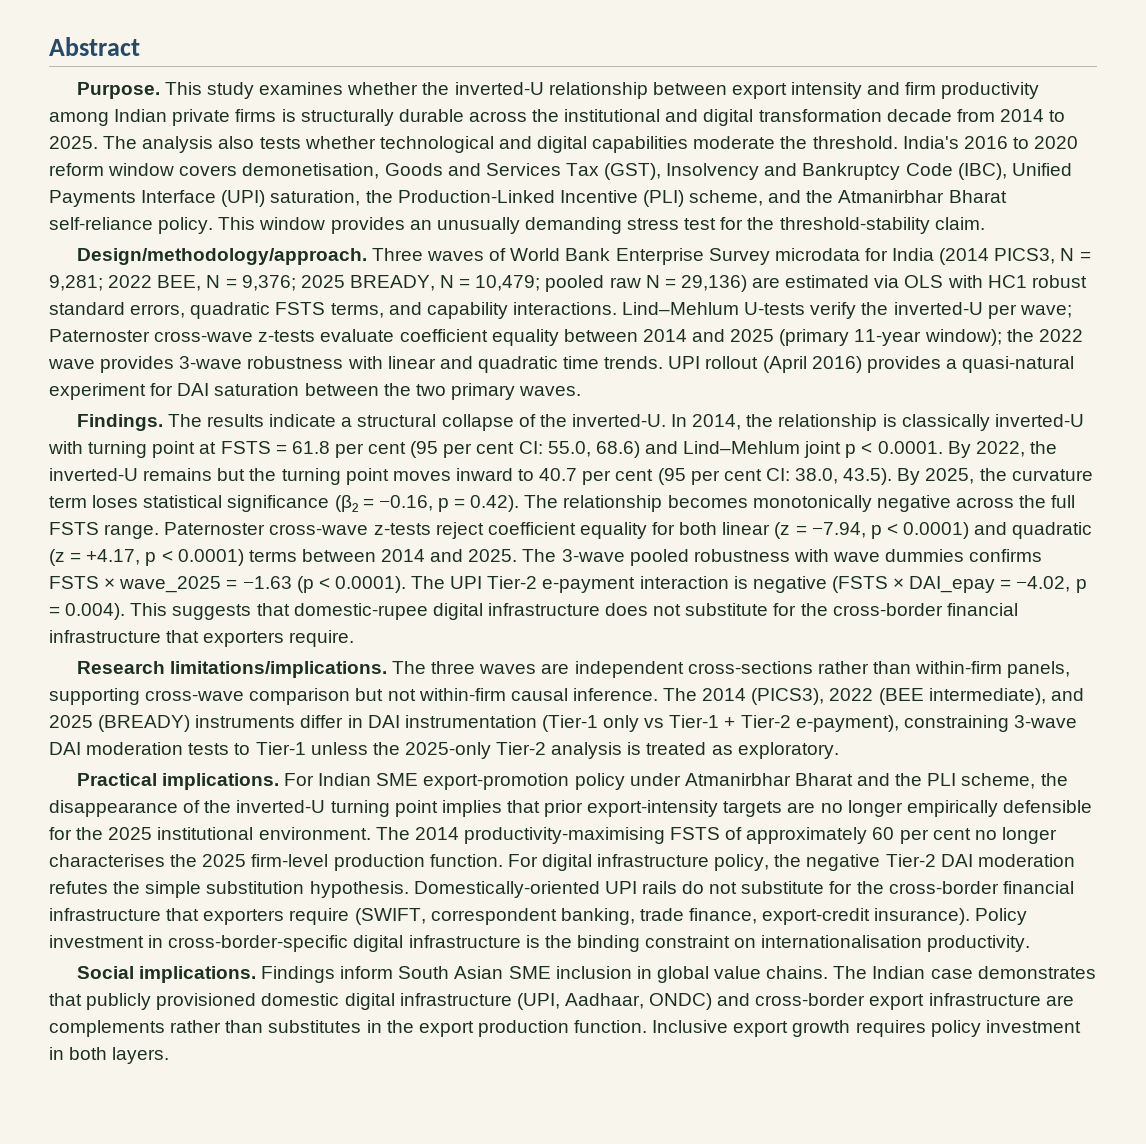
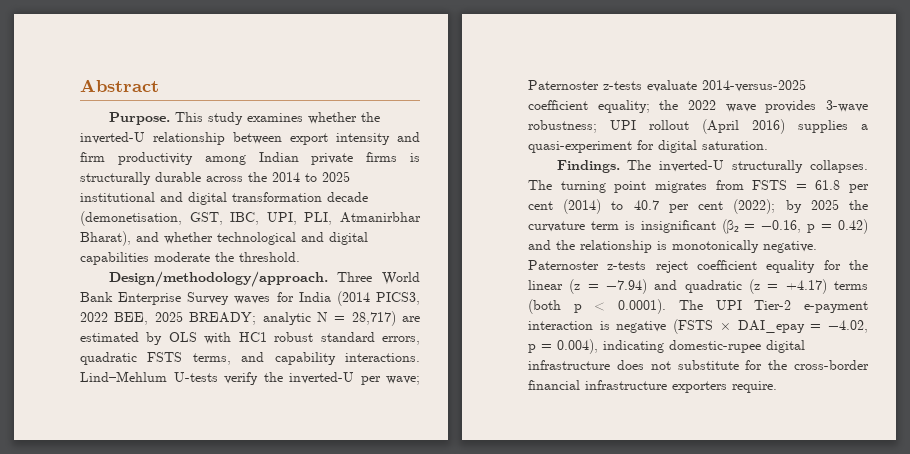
- This study examines whether the inverted-U relationship between export intensity and firm productivity among Indian private firms is structurally durable across the institutional and digital transformation decade from 2014 to 2025. The analysis also tests whether technological and digital capabilities moderate the threshold. India's 2016 to 2020 reform window covers demonetisation, Goods and Services Tax (GST), Insolvency and Bankruptcy Code (IBC), Unified Payments Interface (UPI) saturation, the Production-Linked Incentive (PLI) scheme, and the Atmanirbhar Bharat self-reliance policy. This window provides an unusually demanding stress test for the threshold-stability claim.
+ This study examines whether the inverted-U relationship between export intensity and firm productivity among Indian private firms is structurally durable across the 2014 to 2025 institutional and digital transformation decade (demonetisation, GST, IBC, UPI, PLI, Atmanirbhar Bharat), and whether technological and digital capabilities moderate the threshold.
- Three waves of World Bank Enterprise Survey microdata for India (2014 PICS3, N = 9,281; 2022 BEE, N = 9,376; 2025 BREADY, N = 10,479; pooled raw N = 29,136) are estimated via OLS with HC1 robust standard errors, quadratic FSTS terms, and capability interactions.
+ Three World Bank Enterprise Survey waves for India (2014 PICS3, 2022 BEE, 2025 BREADY; analytic N = 28,717) are estimated by OLS with HC1 robust standard errors, quadratic FSTS terms, and capability interactions.
- Paternoster cross-wave z-tests evaluate coefficient equality between 2014 and 2025 (primary 11-year window);
+ Paternoster z-tests evaluate 2014-versus-2025 coefficient equality;
- the 2022 wave provides 3-wave robustness with linear and quadratic time trends. UPI rollout (April 2016) provides a quasi-natural experiment for DAI saturation between the two primary waves.
- Findings. The results indicate a structural collapse of the inverted-U. In 2014, the relationship is classically inverted-U with turning point at FSTS = 61.8 per cent (95 per cent CI: 55.0, 68.6) and Lind–Mehlum joint p < 0.0001. By 2022, the inverted-U remains but the turning point moves inward to 40.7 per cent (95 per cent CI: 38.0, 43.5). By 2025, the curvature term loses statistical significance (β₂ = −0.16, p = 0.42). The relationship becomes monotonically negative across the full FSTS range. Paternoster cross-wave z-tests reject coefficient equality for both linear (z = −7.94, p < 0.0001) and quadratic (z = +4.17, p < 0.0001) terms between 2014 and 2025. The 3-wave pooled robustness with wave dummies confirms FSTS × wave_2025 = −1.63 (p < 0.0001). The UPI Tier-2 e-payment interaction is negative (FSTS × DAI_epay = −4.02, p = 0.004). This suggests that domestic-rupee digital infrastructure does not substitute for the cross-border financial infrastructure that exporters require.
+ the 2022 wave provides 3-wave robustness; UPI rollout (April 2016) supplies a quasi-experiment for digital saturation.
+ Findings. The inverted-U structurally collapses. The turning point migrates from FSTS = 61.8 per cent (2014) to 40.7 per cent (2022); by 2025 the curvature term is insignificant (β₂ = −0.16, p = 0.42) and the relationship is monotonically negative. Paternoster z-tests reject coefficient equality for the linear (z = −7.94) and quadratic (z = +4.17) terms (both p < 0.0001). The UPI Tier-2 e-payment interaction is negative (FSTS × DAI_epay = −4.02, p = 0.004), indicating domestic-rupee digital infrastructure does not substitute for the cross-border financial infrastructure exporters require.
- Research limitations/implications. The three waves are independent cross-sections rather than within-firm panels, supporting cross-wave comparison but not within-firm causal inference. The 2014 (PICS3), 2022 (BEE intermediate), and 2025 (BREADY) instruments differ in DAI instrumentation (Tier-1 only vs Tier-1 + Tier-2 e-payment), constraining 3-wave DAI moderation tests to Tier-1 unless the 2025-only Tier-2 analysis is treated as exploratory.
- Practical implications. For Indian SME export-promotion policy under Atmanirbhar Bharat and the PLI scheme, the disappearance of the inverted-U turning point implies that prior export-intensity targets are no longer empirically defensible for the 2025 institutional environment. The 2014 productivity-maximising FSTS of approximately 60 per cent no longer characterises the 2025 firm-level production function. For digital infrastructure policy, the negative Tier-2 DAI moderation refutes the simple substitution hypothesis. Domestically-oriented UPI rails do not substitute for the cross-border financial infrastructure that exporters require (SWIFT, correspondent banking, trade finance, export-credit insurance). Policy investment in cross-border-specific digital infrastructure is the binding constraint on internationalisation productivity.
- Social implications. Findings inform South Asian SME inclusion in global value chains. The Indian case demonstrates that publicly provisioned domestic digital infrastructure (UPI, Aadhaar, ONDC) and cross-border export infrastructure are complements rather than substitutes in the export production function. Inclusive export growth requires policy investment in both layers.

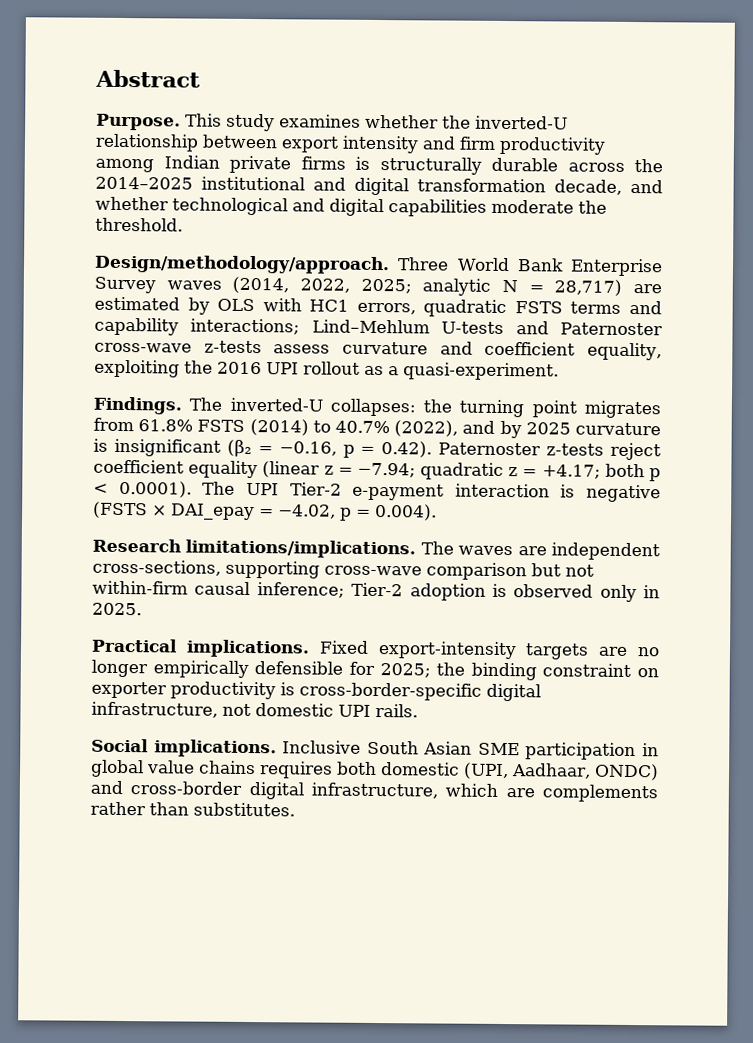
- This study examines whether the inverted-U relationship between export intensity and firm productivity among Indian private firms is structurally durable across the 2014 to 2025 institutional and digital transformation decade (demonetisation, GST, IBC, UPI, PLI, Atmanirbhar Bharat), and whether technological and digital capabilities moderate the threshold.
+ This study examines whether the inverted-U relationship between export intensity and firm productivity among Indian private firms is structurally durable across the 2014–2025 institutional and digital transformation decade, and whether technological and digital capabilities moderate the threshold.
- Three World Bank Enterprise Survey waves for India (2014 PICS3, 2022 BEE, 2025 BREADY; analytic N = 28,717) are estimated by OLS with HC1 robust standard errors, quadratic FSTS terms, and capability interactions. Lind–Mehlum U-tests verify the inverted-U per wave; Paternoster z-tests evaluate 2014-versus-2025 coefficient equality; the 2022 wave provides 3-wave robustness; UPI rollout (April 2016) supplies a quasi-experiment for digital saturation.
+ Three World Bank Enterprise Survey waves (2014, 2022, 2025; analytic N = 28,717) are estimated by OLS with HC1 errors, quadratic FSTS terms and capability interactions; Lind–Mehlum U-tests and Paternoster cross-wave z-tests assess curvature and coefficient equality, exploiting the 2016 UPI rollout as a quasi-experiment.
- The inverted-U structurally collapses. The turning point migrates from FSTS = 61.8 per cent (2014) to 40.7 per cent (2022); by 2025 the curvature term is insignificant (β₂ = −0.16, p = 0.42) and the relationship is monotonically negative. Paternoster z-tests reject coefficient equality for the linear (z = −7.94) and quadratic (z = +4.17) terms (both p < 0.0001). The UPI Tier-2 e-payment interaction is negative (FSTS × DAI_epay = −4.02, p = 0.004), indicating domestic-rupee digital infrastructure does not substitute for the cross-border financial infrastructure exporters require.
+ The inverted-U collapses: the turning point migrates from 61.8% FSTS (2014) to 40.7% (2022), and by 2025 curvature is insignificant (β₂ = −0.16, p = 0.42). Paternoster z-tests reject coefficient equality (linear z = −7.94; quadratic z = +4.17; both p < 0.0001). The UPI Tier-2 e-payment interaction is negative (FSTS × DAI_epay = −4.02, p = 0.004).
+ Research limitations/implications. The waves are independent cross-sections, supporting cross-wave comparison but not within-firm causal inference; Tier-2 adoption is observed only in 2025.
+ Practical implications. Fixed export-intensity targets are no longer empirically defensible for 2025; the binding constraint on exporter productivity is cross-border-specific digital infrastructure, not domestic UPI rails.
+ Social implications. Inclusive South Asian SME participation in global value chains requires both domestic (UPI, Aadhaar, ONDC) and cross-border digital infrastructure, which are complements rather than substitutes.

